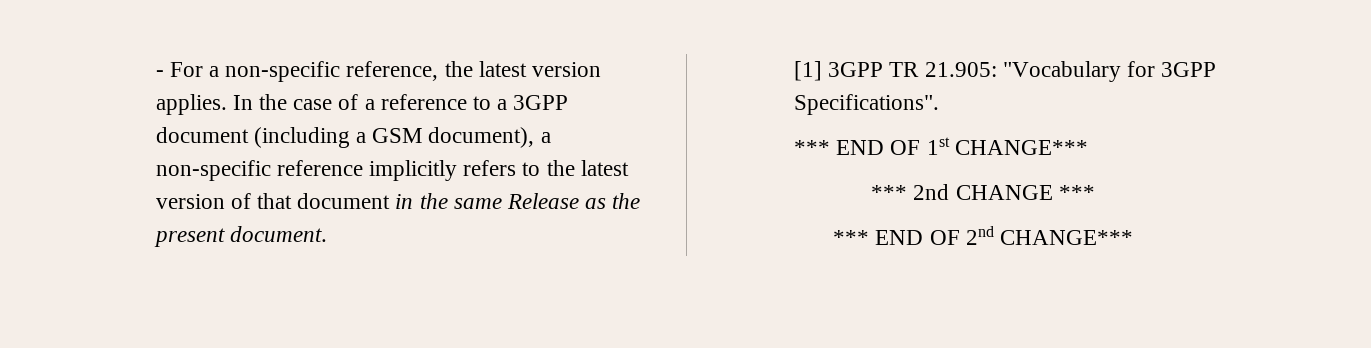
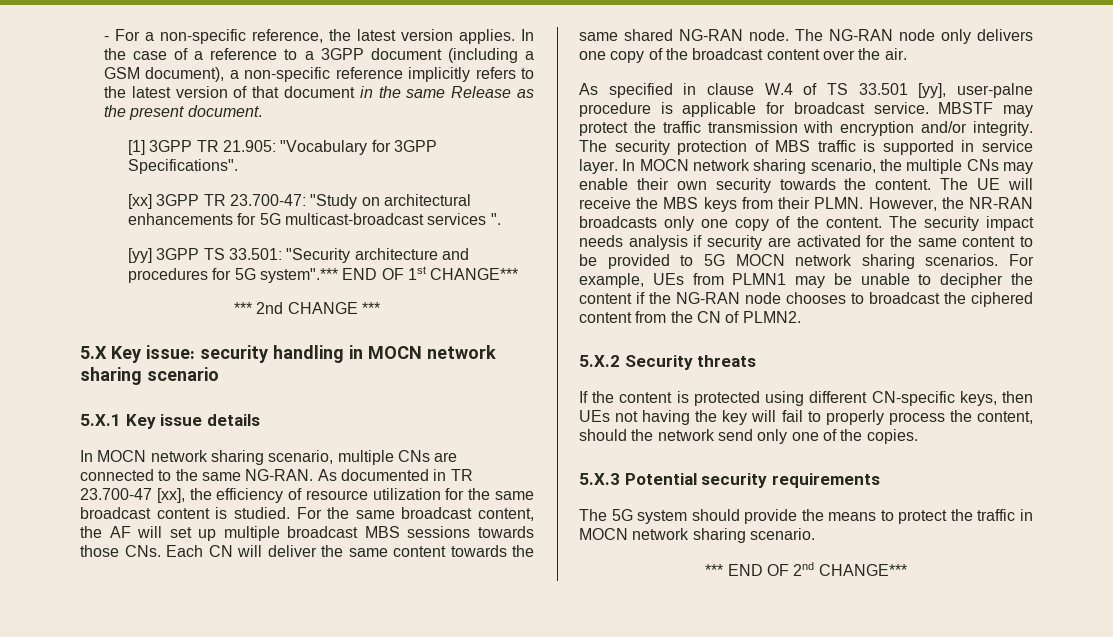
- *** END OF 1st CHANGE***
+ [xx] 3GPP TR 23.700-47: "Study on architectural enhancements for 5G multicast-broadcast services ".
+ [yy] 3GPP TS 33.501: "Security architecture and procedures for 5G system".*** END OF 1st CHANGE***
+ 5.X Key issue: security handling in MOCN network sharing scenario
+ 5.X.1 Key issue details
+ In MOCN network sharing scenario, multiple CNs are connected to the same NG-RAN. As documented in TR 23.700-47 [xx], the efficiency of resource utilization for the same broadcast content is studied. For the same broadcast content, the AF will set up multiple broadcast MBS sessions towards those CNs. Each CN will deliver the same content towards the same shared NG-RAN node. The NG-RAN node only delivers one copy of the broadcast content over the air.
+ As specified in clause W.4 of TS 33.501 [yy], user-palne procedure is applicable for broadcast service. MBSTF may protect the traffic transmission with encryption and/or integrity. The security protection of MBS traffic is supported in service layer. In MOCN network sharing scenario, the multiple CNs may enable their own security towards the content. The UE will receive the MBS keys from their PLMN. However, the NR-RAN broadcasts only one copy of the content. The security impact needs analysis if security are activated for the same content to be provided to 5G MOCN network sharing scenarios. For example, UEs from PLMN1 may be unable to decipher the content if the NG-RAN node chooses to broadcast the ciphered content from the CN of PLMN2.
+ 5.X.2 Security threats
+ If the content is protected using different CN-specific keys, then UEs not having the key will fail to properly process the content, should the network send only one of the copies.
+ 5.X.3 Potential security requirements
+ The 5G system should provide the means to protect the traffic in MOCN network sharing scenario.

